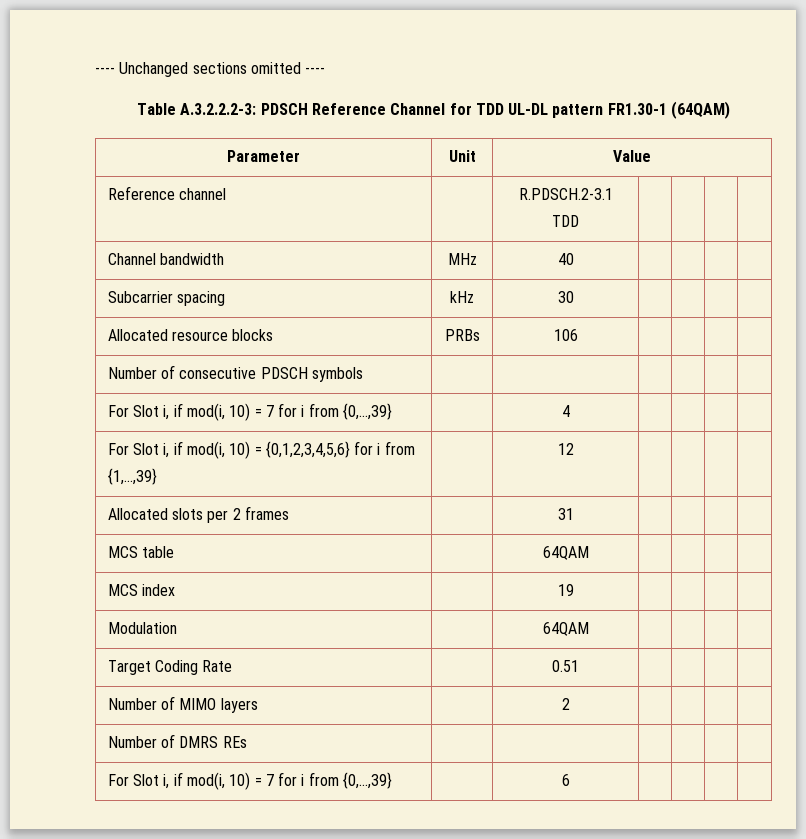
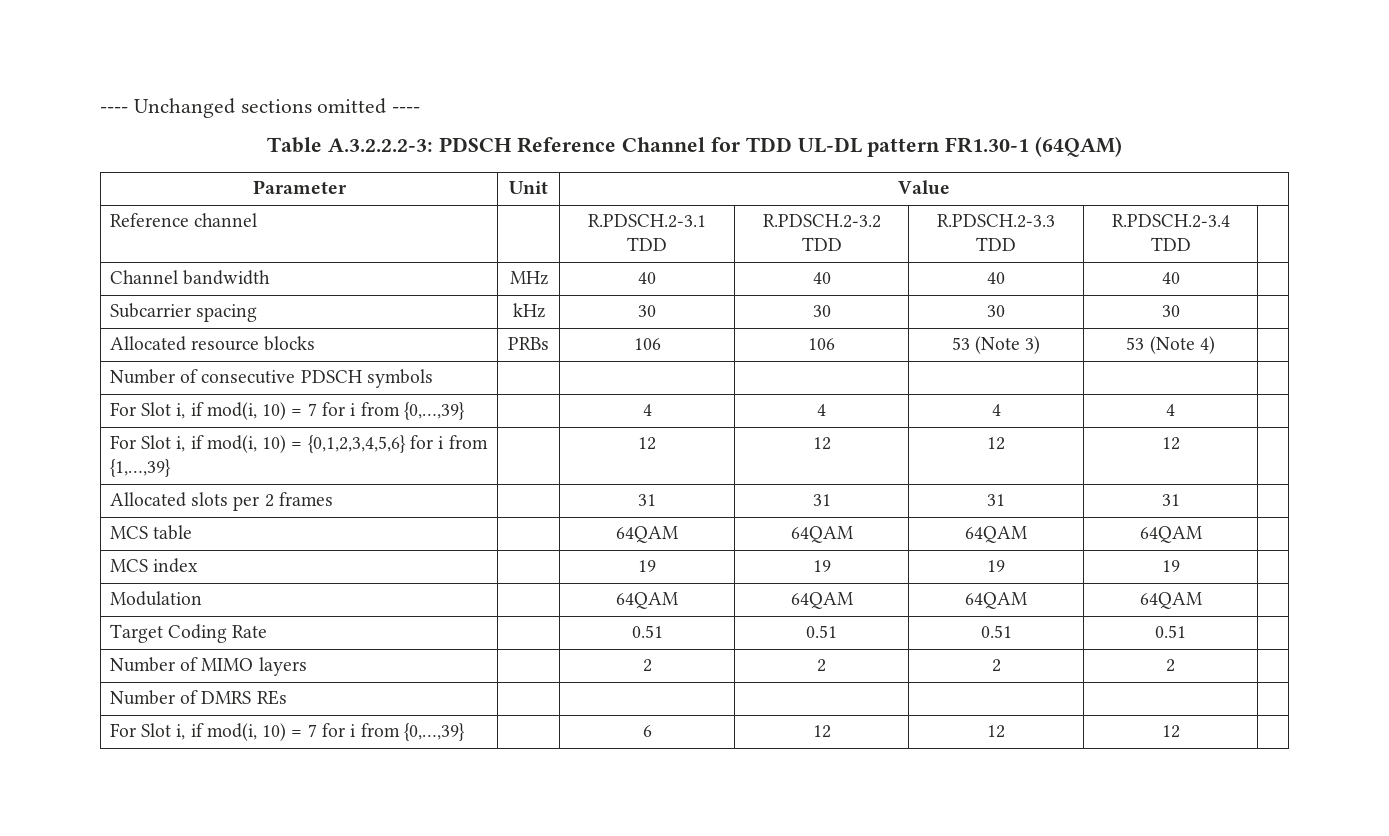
- Reference channel | | R.PDSCH.2-3.1 TDD | | | |
+ Reference channel | | R.PDSCH.2-3.1 TDD | R.PDSCH.2-3.2 TDD | R.PDSCH.2-3.3 TDD | R.PDSCH.2-3.4 TDD |
- Channel bandwidth | MHz | 40 | | | |
+ Channel bandwidth | MHz | 40 | 40 | 40 | 40 |
- Subcarrier spacing | kHz | 30 | | | |
+ Subcarrier spacing | kHz | 30 | 30 | 30 | 30 |
- Allocated resource blocks | PRBs | 106 | | | |
+ Allocated resource blocks | PRBs | 106 | 106 | 53 (Note 3) | 53 (Note 4) |
- For Slot i, if mod(i, 10) = 7 for i from {0,…,39} | | 4 | | | |
+ For Slot i, if mod(i, 10) = 7 for i from {0,…,39} | | 4 | 4 | 4 | 4 |
- For Slot i, if mod(i, 10) = {0,1,2,3,4,5,6} for i from {1,…,39} | | 12 | | | |
+ For Slot i, if mod(i, 10) = {0,1,2,3,4,5,6} for i from {1,…,39} | | 12 | 12 | 12 | 12 |
- Allocated slots per 2 frames | | 31 | | | |
+ Allocated slots per 2 frames | | 31 | 31 | 31 | 31 |
- MCS table | | 64QAM | | | |
+ MCS table | | 64QAM | 64QAM | 64QAM | 64QAM |
- MCS index | | 19 | | | |
+ MCS index | | 19 | 19 | 19 | 19 |
- Modulation | | 64QAM | | | |
+ Modulation | | 64QAM | 64QAM | 64QAM | 64QAM |
- Target Coding Rate | | 0.51 | | | |
+ Target Coding Rate | | 0.51 | 0.51 | 0.51 | 0.51 |
- Number of MIMO layers | | 2 | | | |
+ Number of MIMO layers | | 2 | 2 | 2 | 2 |
- For Slot i, if mod(i, 10) = 7 for i from {0,…,39} | | 6 | | | |
+ For Slot i, if mod(i, 10) = 7 for i from {0,…,39} | | 6 | 12 | 12 | 12 |

